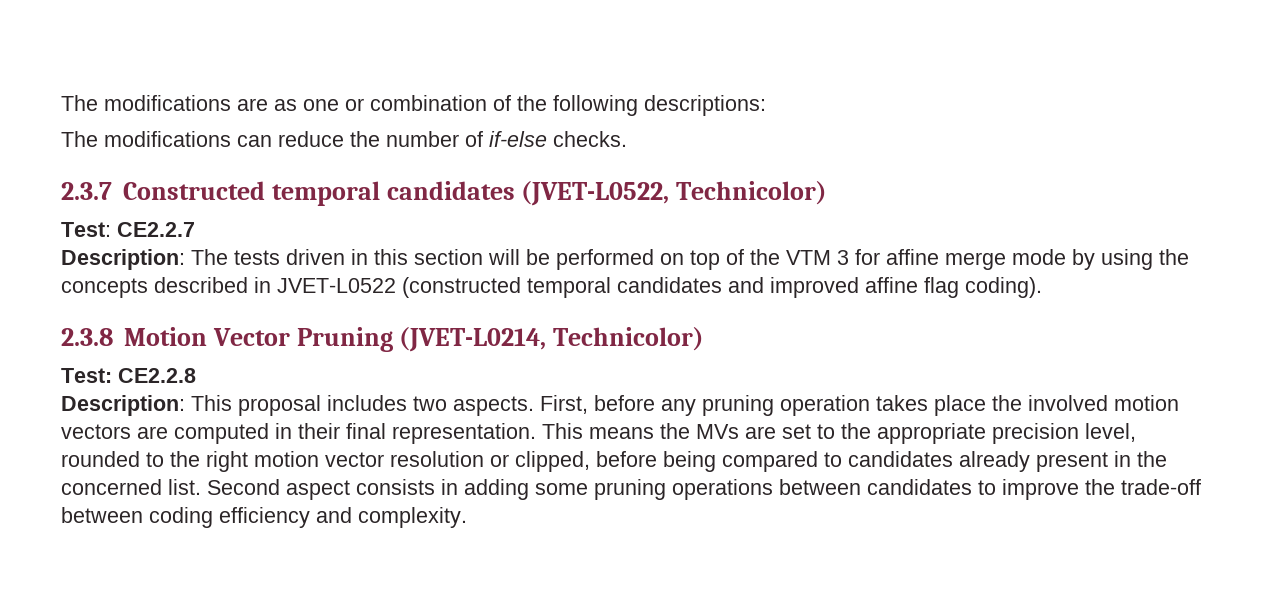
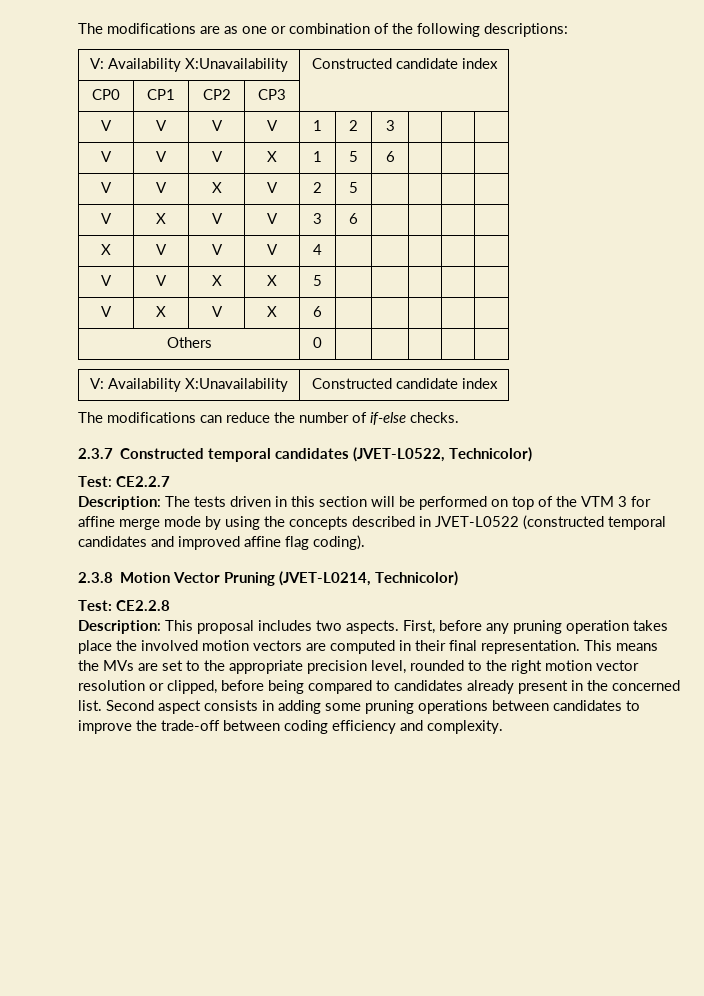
  The modifications are as one or combination of the following descriptions:
+ V: Availability X:Unavailability | Constructed candidate index
+ CP0 | CP1 | CP2 | CP3 |
+ V | V | V | V | 1 | 2 | 3 | | |
+ V | V | V | X | 1 | 5 | 6 | | |
+ V | V | X | V | 2 | 5 | | | |
+ V | X | V | V | 3 | 6 | | | |
+ X | V | V | V | 4 | | | | |
+ V | V | X | X | 5 | | | | |
+ V | X | V | X | 6 | | | | |
+ Others | 0 | | | | |
+ V: Availability X:Unavailability | Constructed candidate index

